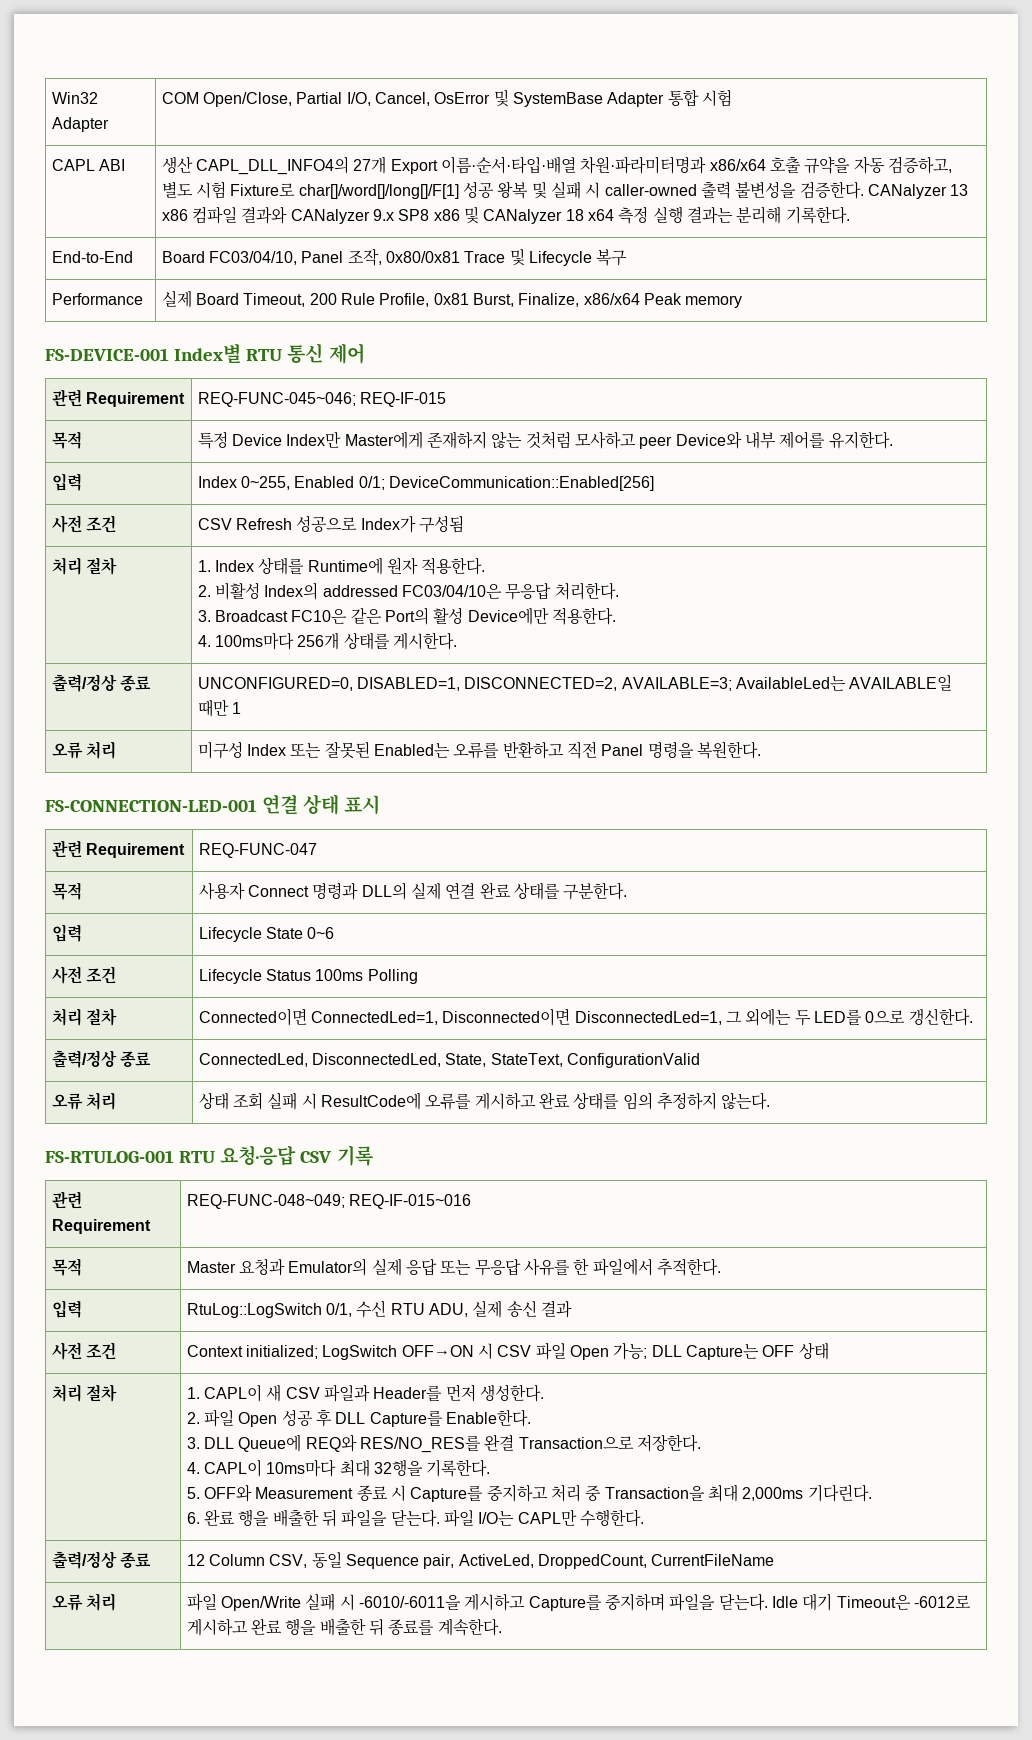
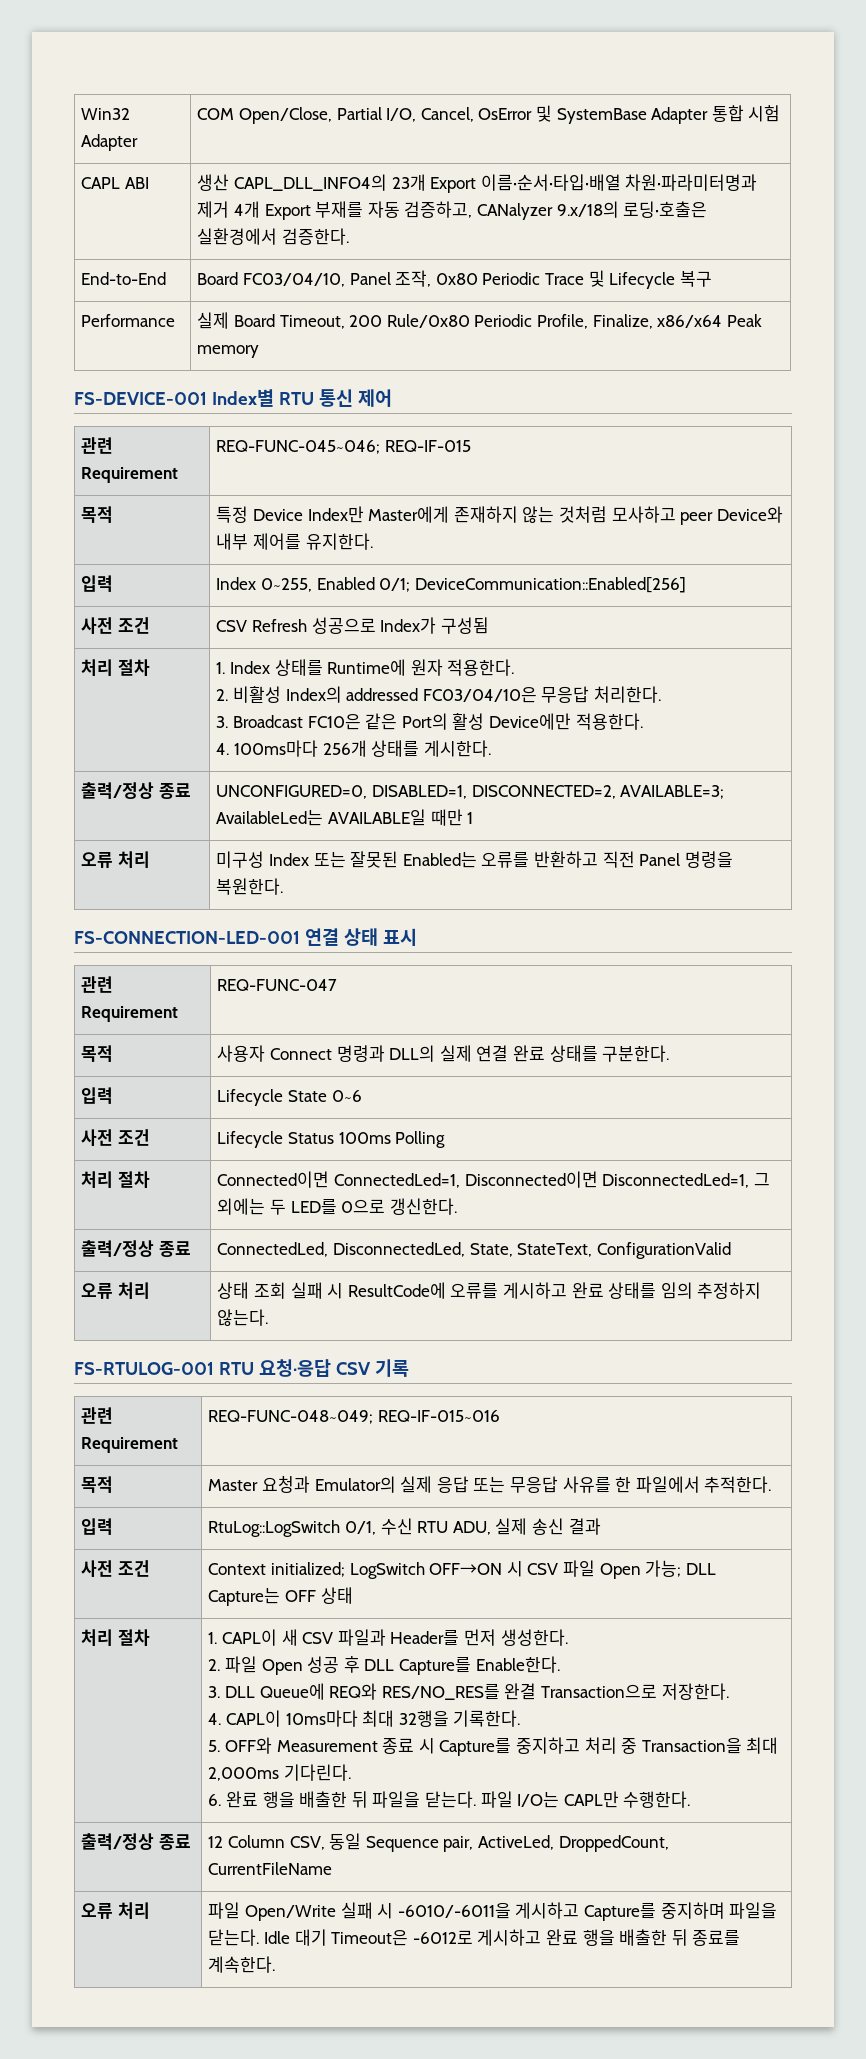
- 생산 CAPL_DLL_INFO4의 27개 Export 이름·순서·타입·배열 차원·파라미터명과 x86/x64 호출 규약을 자동 검증하고, 별도 시험 Fixture로 char[]/word[]/long[]/F[1] 성공 왕복 및 실패 시 caller-owned 출력 불변성을 검증한다. CANalyzer 13 x86 컴파일 결과와 CANalyzer 9.x SP8 x86 및 CANalyzer 18 x64 측정 실행 결과는 분리해 기록한다.
+ 생산 CAPL_DLL_INFO4의 23개 Export 이름·순서·타입·배열 차원·파라미터명과 제거 4개 Export 부재를 자동 검증하고, CANalyzer 9.x/18의 로딩·호출은 실환경에서 검증한다.
- End-to-End | Board FC03/04/10, Panel 조작, 0x80/0x81 Trace 및 Lifecycle 복구
+ End-to-End | Board FC03/04/10, Panel 조작, 0x80 Periodic Trace 및 Lifecycle 복구
- Performance | 실제 Board Timeout, 200 Rule Profile, 0x81 Burst, Finalize, x86/x64 Peak memory
+ Performance | 실제 Board Timeout, 200 Rule/0x80 Periodic Profile, Finalize, x86/x64 Peak memory

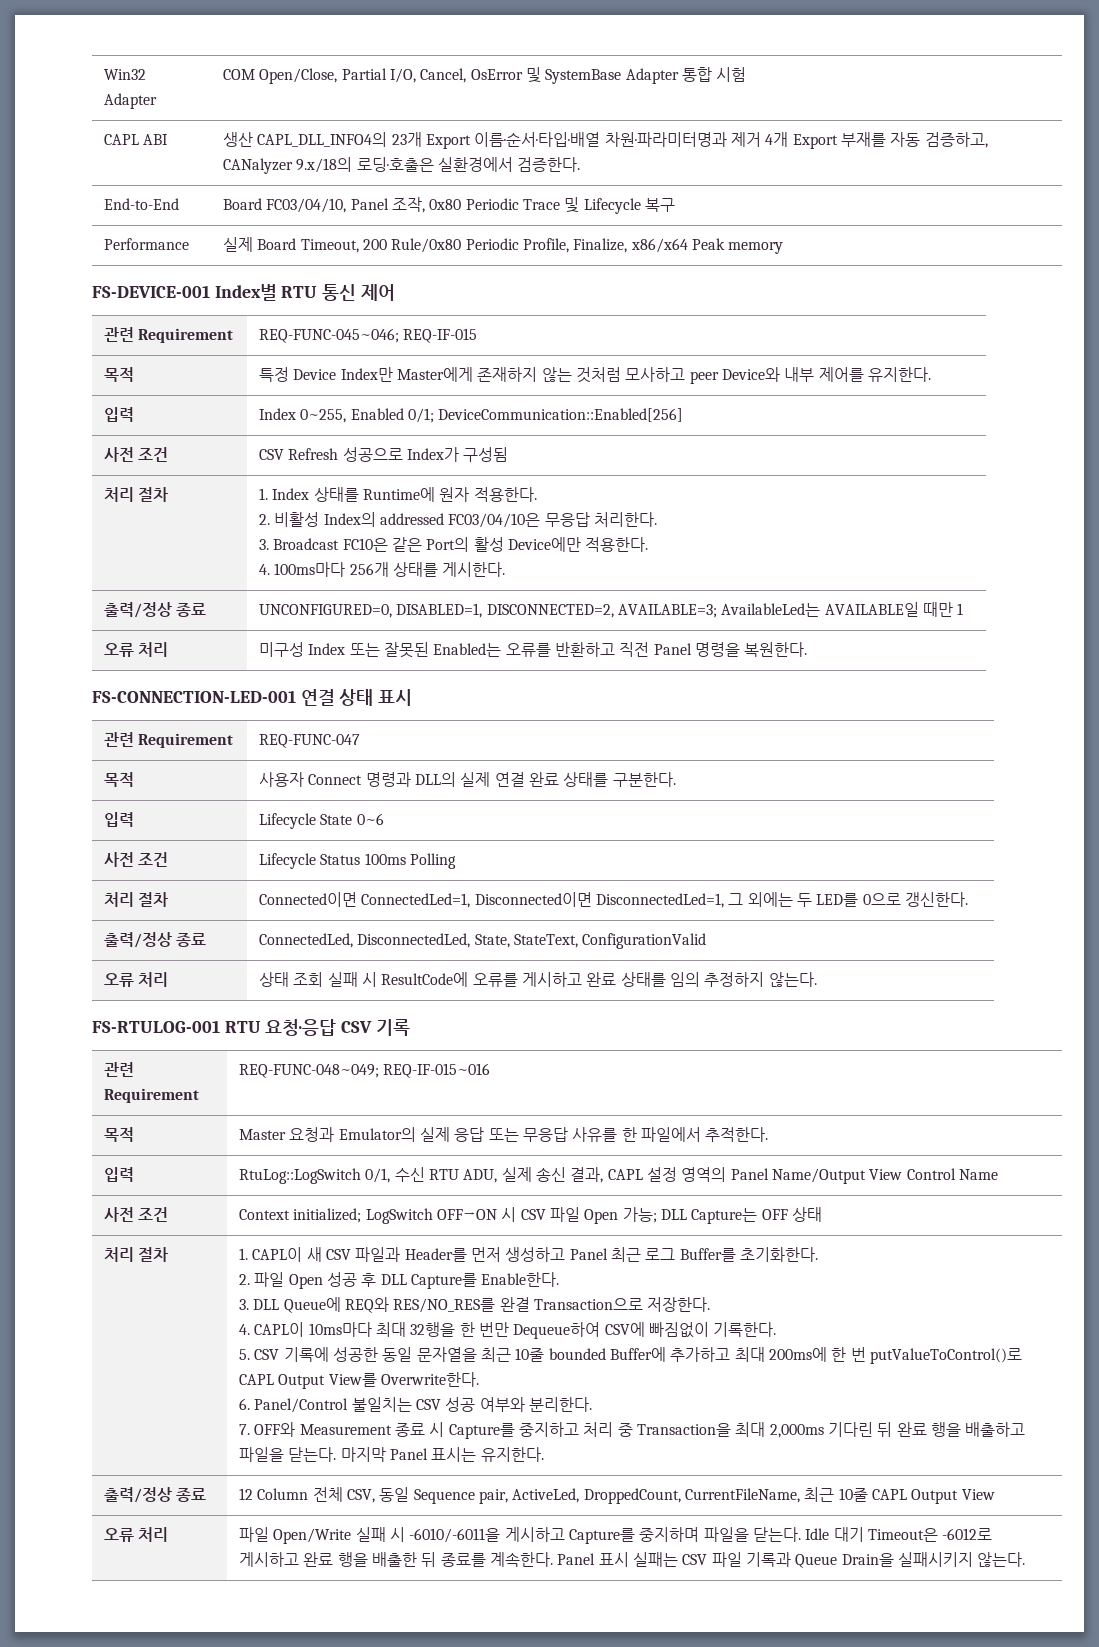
- 입력 | RtuLog::LogSwitch 0/1, 수신 RTU ADU, 실제 송신 결과
+ 입력 | RtuLog::LogSwitch 0/1, 수신 RTU ADU, 실제 송신 결과, CAPL 설정 영역의 Panel Name/Output View Control Name
- 1. CAPL이 새 CSV 파일과 Header를 먼저 생성한다.
+ 1. CAPL이 새 CSV 파일과 Header를 먼저 생성하고 Panel 최근 로그 Buffer를 초기화한다.
- 4. CAPL이 10ms마다 최대 32행을 기록한다.
- 5. OFF와 Measurement 종료 시 Capture를 중지하고 처리 중 Transaction을 최대 2,000ms 기다린다.
- 6. 완료 행을 배출한 뒤 파일을 닫는다. 파일 I/O는 CAPL만 수행한다.
+ 4. CAPL이 10ms마다 최대 32행을 한 번만 Dequeue하여 CSV에 빠짐없이 기록한다.
+ 5. CSV 기록에 성공한 동일 문자열을 최근 10줄 bounded Buffer에 추가하고 최대 200ms에 한 번 putValueToControl()로 CAPL Output View를 Overwrite한다.
+ 6. Panel/Control 불일치는 CSV 성공 여부와 분리한다.
+ 7. OFF와 Measurement 종료 시 Capture를 중지하고 처리 중 Transaction을 최대 2,000ms 기다린 뒤 완료 행을 배출하고 파일을 닫는다. 마지막 Panel 표시는 유지한다.
- 출력/정상 종료 | 12 Column CSV, 동일 Sequence pair, ActiveLed, DroppedCount, CurrentFileName
+ 출력/정상 종료 | 12 Column 전체 CSV, 동일 Sequence pair, ActiveLed, DroppedCount, CurrentFileName, 최근 10줄 CAPL Output View
- 오류 처리 | 파일 Open/Write 실패 시 -6010/-6011을 게시하고 Capture를 중지하며 파일을 닫는다. Idle 대기 Timeout은 -6012로 게시하고 완료 행을 배출한 뒤 종료를 계속한다.
+ 오류 처리 | 파일 Open/Write 실패 시 -6010/-6011을 게시하고 Capture를 중지하며 파일을 닫는다. Idle 대기 Timeout은 -6012로 게시하고 완료 행을 배출한 뒤 종료를 계속한다. Panel 표시 실패는 CSV 파일 기록과 Queue Drain을 실패시키지 않는다.

